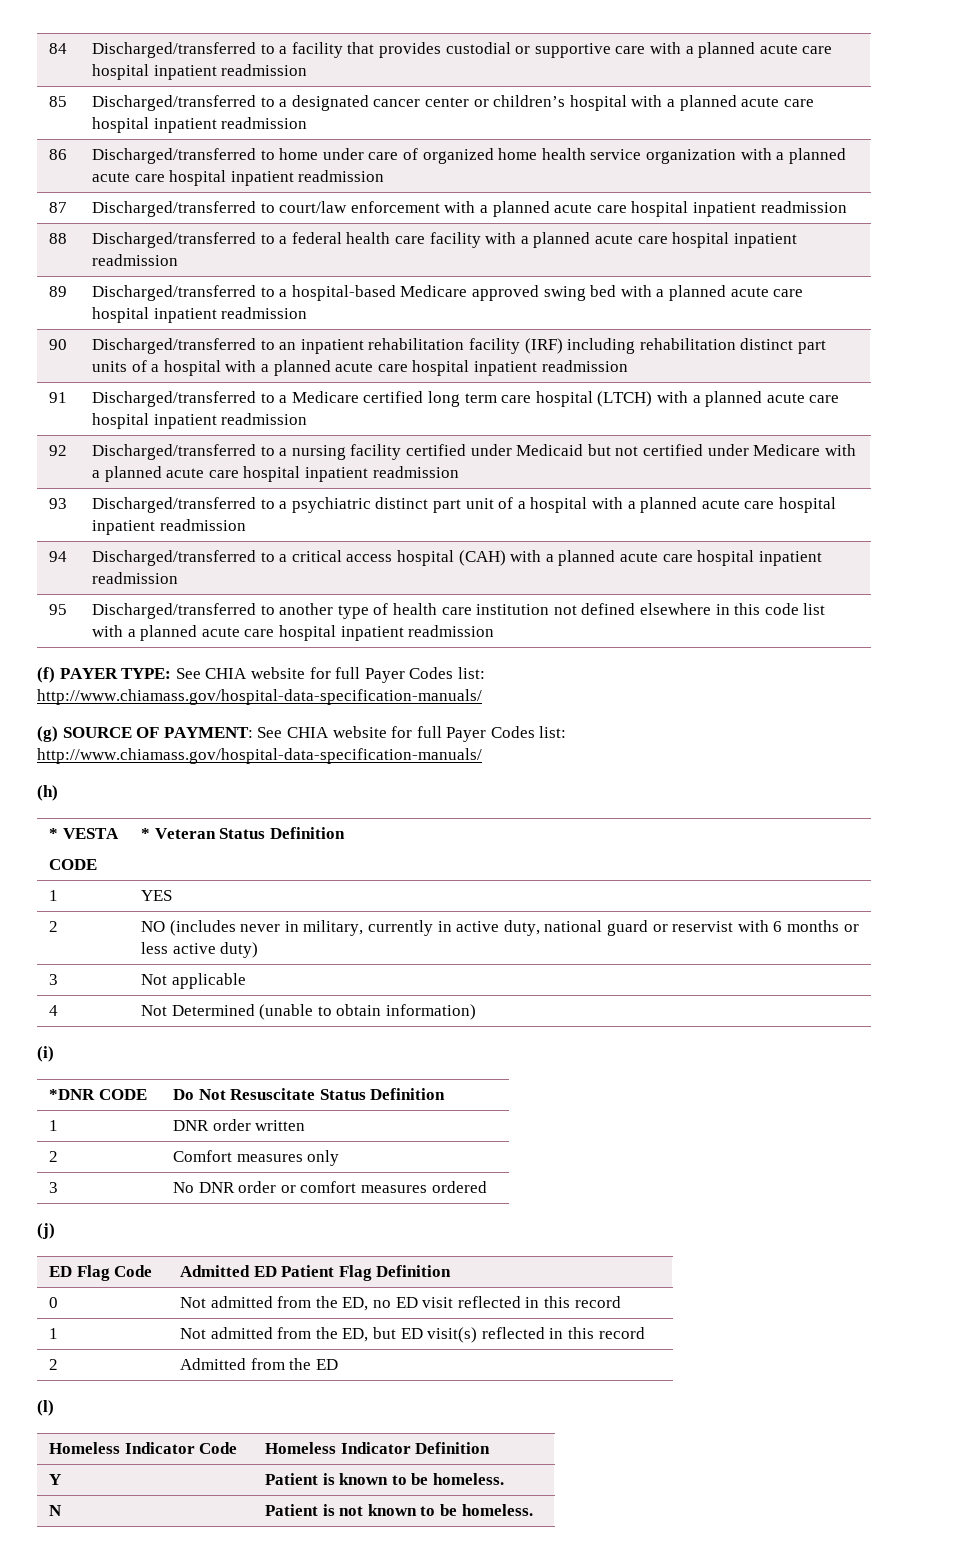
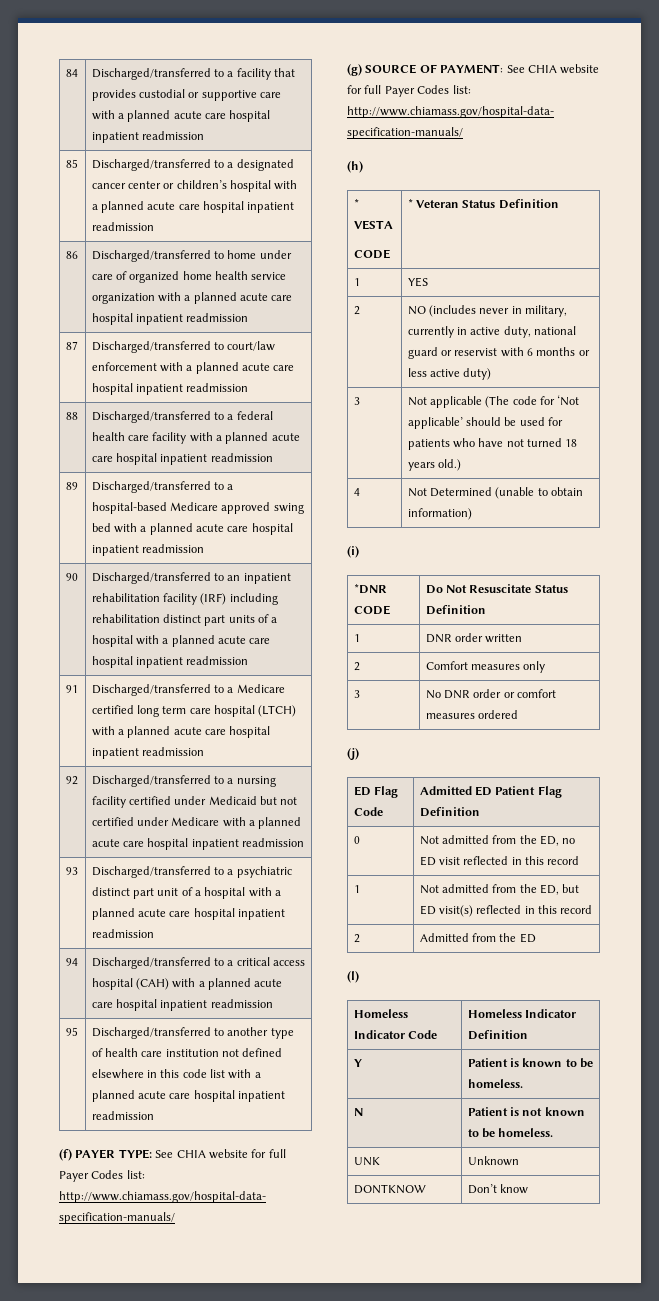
- 3 | Not applicable
+ 3 | Not applicable (The code for ‘Not applicable’ should be used for patients who have not turned 18 years old.)
+ UNK | Unknown
+ DONTKNOW | Don’t know

